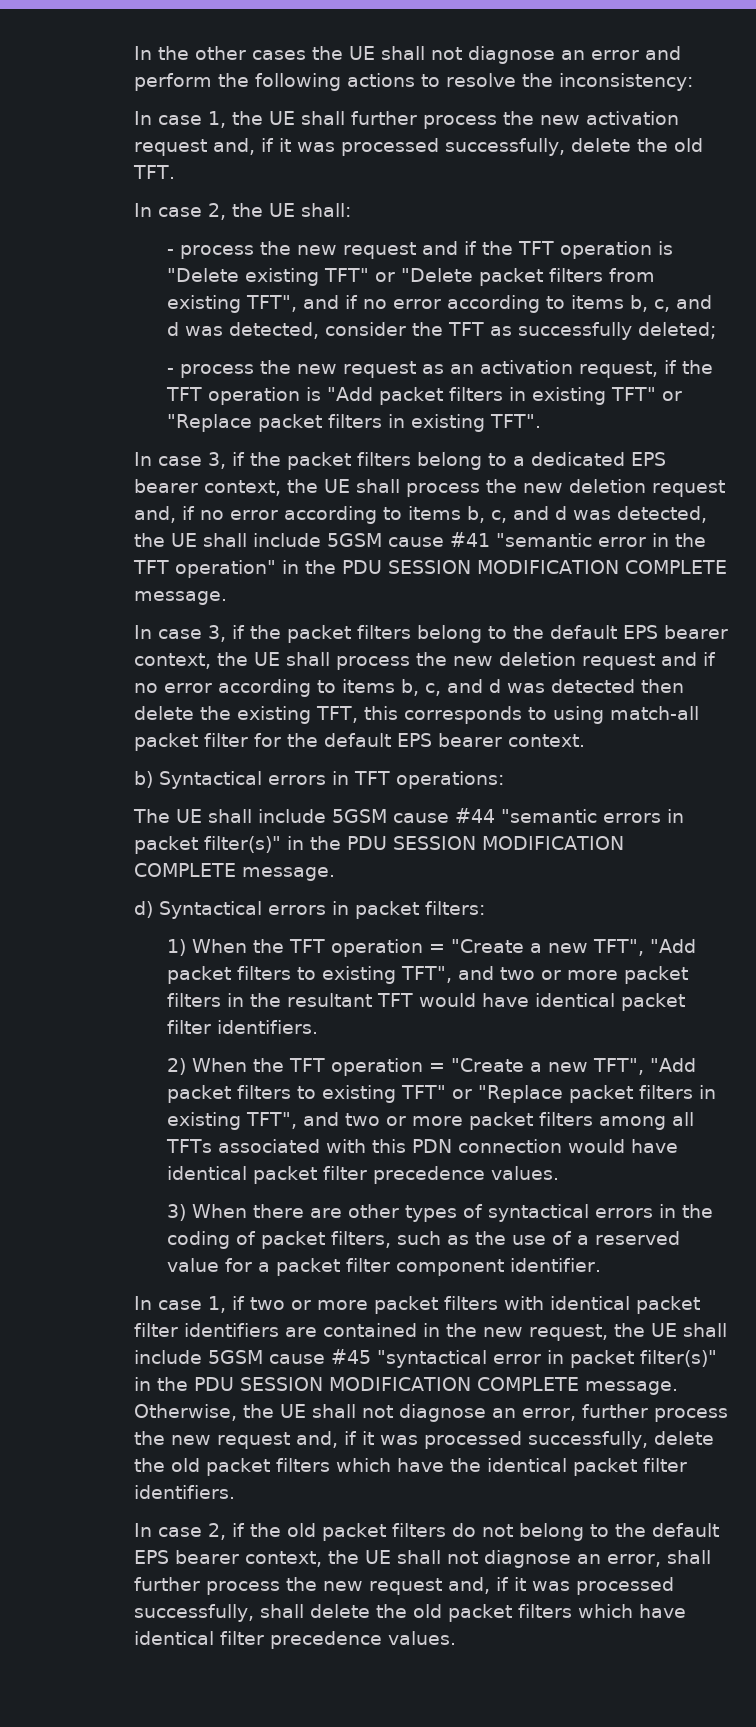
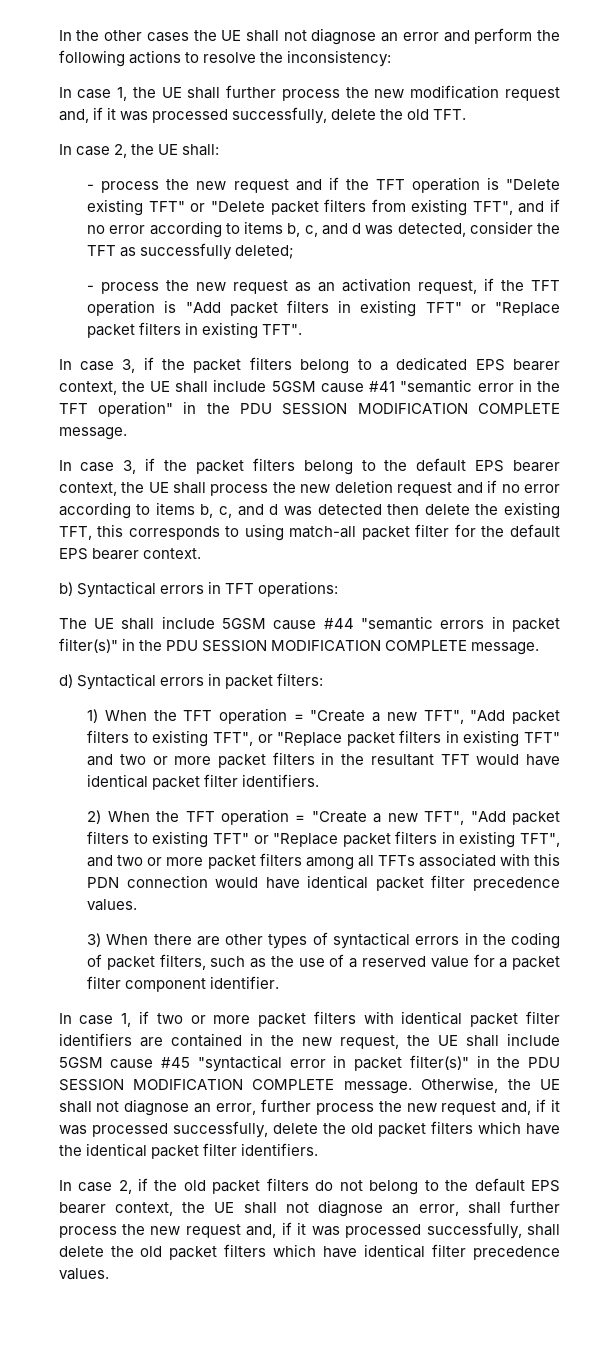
- In case 1, the UE shall further process the new activation request and, if it was processed successfully, delete the old TFT.
+ In case 1, the UE shall further process the new modification request and, if it was processed successfully, delete the old TFT.
- In case 3, if the packet filters belong to a dedicated EPS bearer context, the UE shall process the new deletion request and, if no error according to items b, c, and d was detected, the UE shall include 5GSM cause #41 "semantic error in the TFT operation" in the PDU SESSION MODIFICATION COMPLETE message.
+ In case 3, if the packet filters belong to a dedicated EPS bearer context, the UE shall include 5GSM cause #41 "semantic error in the TFT operation" in the PDU SESSION MODIFICATION COMPLETE message.
- 1) When the TFT operation = "Create a new TFT", "Add packet filters to existing TFT", and two or more packet filters in the resultant TFT would have identical packet filter identifiers.
+ 1) When the TFT operation = "Create a new TFT", "Add packet filters to existing TFT", or "Replace packet filters in existing TFT" and two or more packet filters in the resultant TFT would have identical packet filter identifiers.

